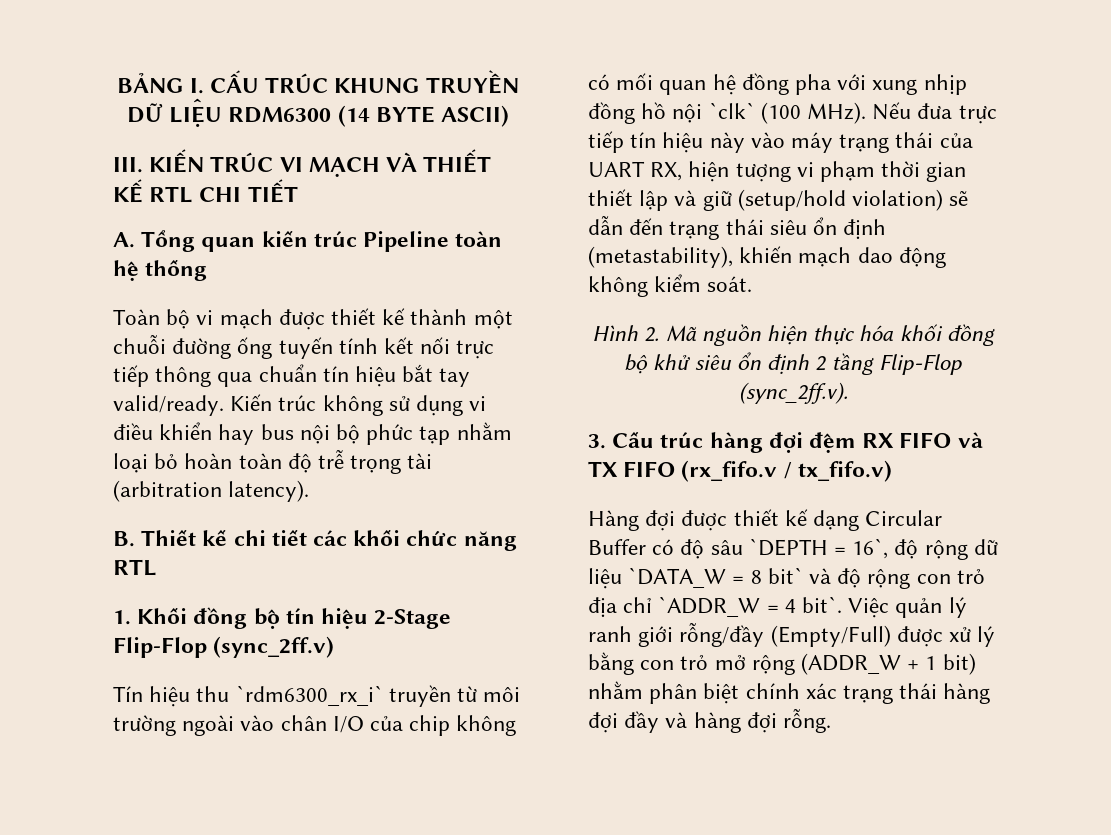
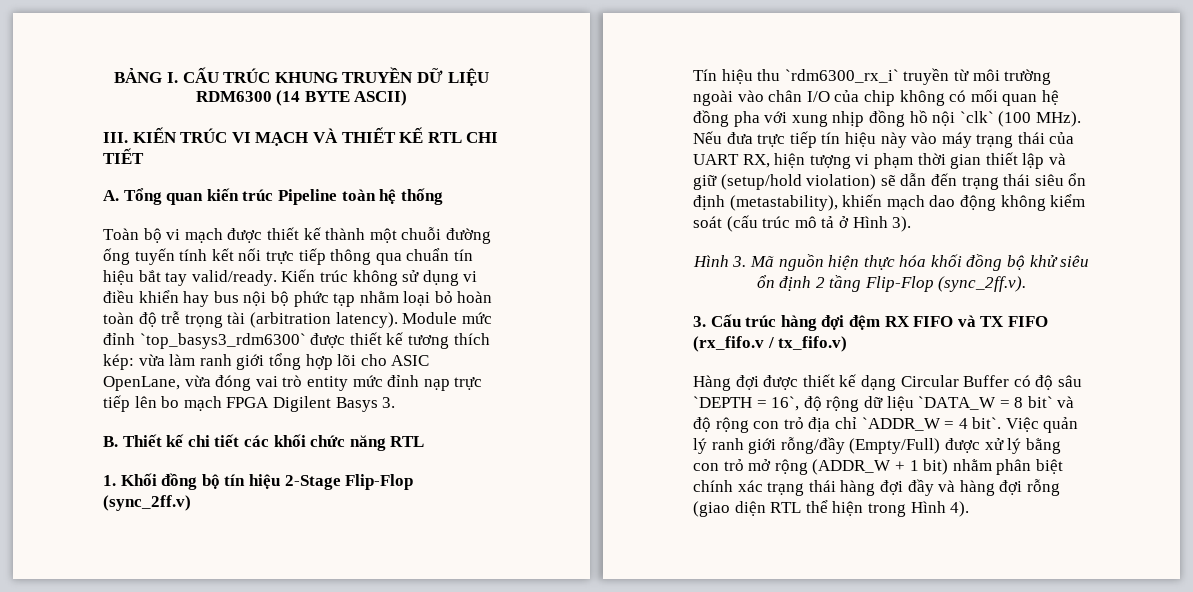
+ Module mức đỉnh `top_basys3_rdm6300` được thiết kế tương thích kép: vừa làm ranh giới tổng hợp lõi cho ASIC OpenLane, vừa đóng vai trò entity mức đỉnh nạp trực tiếp lên bo mạch FPGA Digilent Basys 3.
- Nếu đưa trực tiếp tín hiệu này vào máy trạng thái của UART RX, hiện tượng vi phạm thời gian thiết lập và giữ (setup/hold violation) sẽ dẫn đến trạng thái siêu ổn định (metastability), khiến mạch dao động không kiểm soát.
- Hình 2. Mã nguồn hiện thực hóa khối đồng bộ khử siêu ổn định 2 tầng Flip-Flop (sync_2ff.v).
+ Nếu đưa trực tiếp tín hiệu này vào máy trạng thái của UART RX, hiện tượng vi phạm thời gian thiết lập và giữ (setup/hold violation) sẽ dẫn đến trạng thái siêu ổn định (metastability), khiến mạch dao động không kiểm soát (cấu trúc mô tả ở Hình 3).
+ Hình 3. Mã nguồn hiện thực hóa khối đồng bộ khử siêu ổn định 2 tầng Flip-Flop (sync_2ff.v).
- Việc quản lý ranh giới rỗng/đầy (Empty/Full) được xử lý bằng con trỏ mở rộng (ADDR_W + 1 bit) nhằm phân biệt chính xác trạng thái hàng đợi đầy và hàng đợi rỗng.
+ Việc quản lý ranh giới rỗng/đầy (Empty/Full) được xử lý bằng con trỏ mở rộng (ADDR_W + 1 bit) nhằm phân biệt chính xác trạng thái hàng đợi đầy và hàng đợi rỗng (giao diện RTL thể hiện trong Hình 4).

